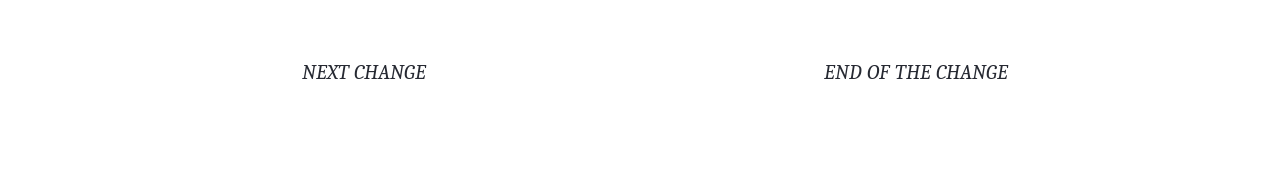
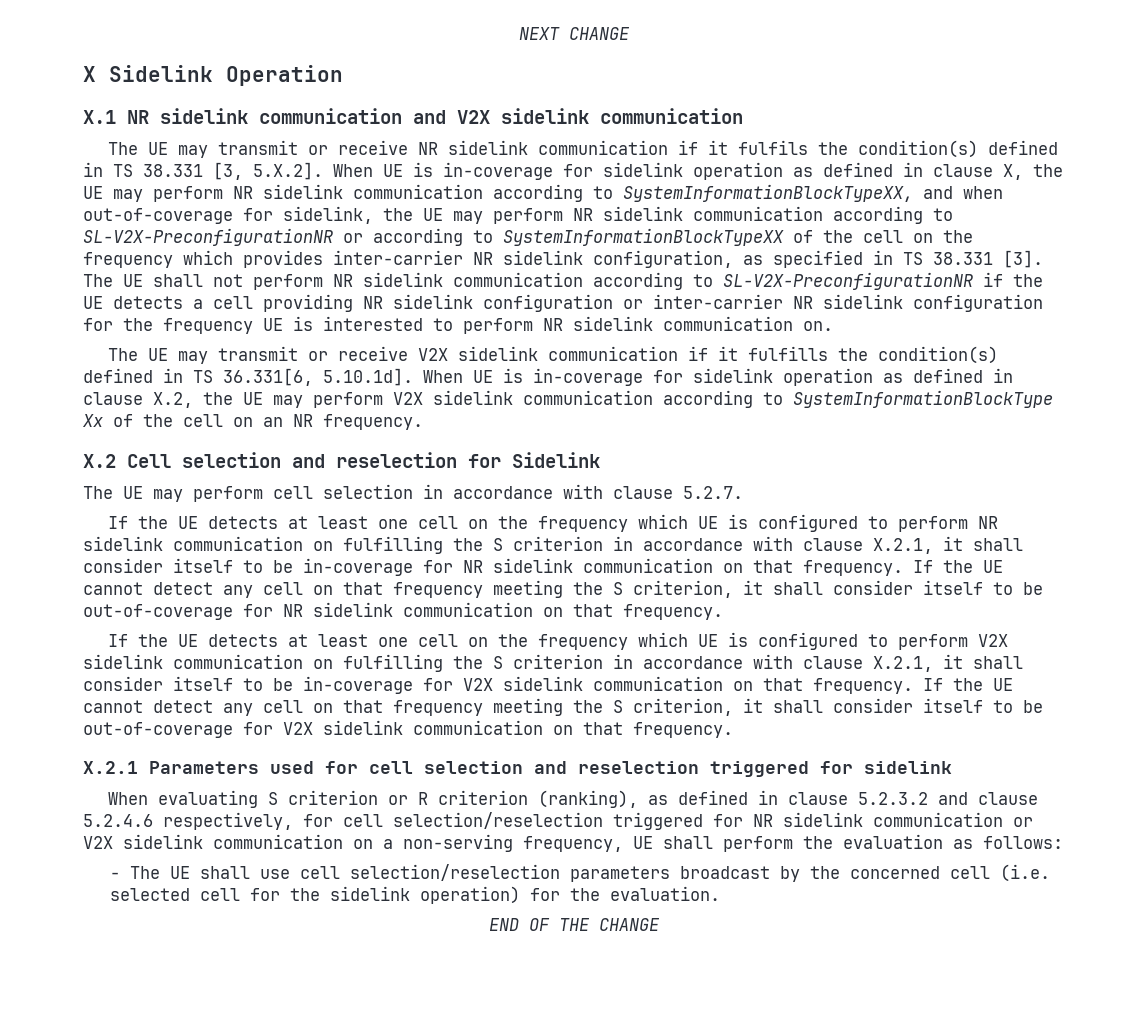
+ X Sidelink Operation
+ X.1 NR sidelink communication and V2X sidelink communication
+ The UE may transmit or receive NR sidelink communication if it fulfils the condition(s) defined in TS 38.331 [3, 5.X.2]. When UE is in-coverage for sidelink operation as defined in clause X, the UE may perform NR sidelink communication according to SystemInformationBlockTypeXX, and when out-of-coverage for sidelink, the UE may perform NR sidelink communication according to SL-V2X-PreconfigurationNR or according to SystemInformationBlockTypeXX of the cell on the frequency which provides inter-carrier NR sidelink configuration, as specified in TS 38.331 [3]. The UE shall not perform NR sidelink communication according to SL-V2X-PreconfigurationNR if the UE detects a cell providing NR sidelink configuration or inter-carrier NR sidelink configuration for the frequency UE is interested to perform NR sidelink communication on.
+ The UE may transmit or receive V2X sidelink communication if it fulfills the condition(s) defined in TS 36.331[6, 5.10.1d]. When UE is in-coverage for sidelink operation as defined in clause X.2, the UE may perform V2X sidelink communication according to SystemInformationBlockType Xx of the cell on an NR frequency.
+ X.2 Cell selection and reselection for Sidelink
+ The UE may perform cell selection in accordance with clause 5.2.7.
+ If the UE detects at least one cell on the frequency which UE is configured to perform NR sidelink communication on fulfilling the S criterion in accordance with clause X.2.1, it shall consider itself to be in-coverage for NR sidelink communication on that frequency. If the UE cannot detect any cell on that frequency meeting the S criterion, it shall consider itself to be out-of-coverage for NR sidelink communication on that frequency.
+ If the UE detects at least one cell on the frequency which UE is configured to perform V2X sidelink communication on fulfilling the S criterion in accordance with clause X.2.1, it shall consider itself to be in-coverage for V2X sidelink communication on that frequency. If the UE cannot detect any cell on that frequency meeting the S criterion, it shall consider itself to be out-of-coverage for V2X sidelink communication on that frequency.
+ X.2.1 Parameters used for cell selection and reselection triggered for sidelink
+ When evaluating S criterion or R criterion (ranking), as defined in clause 5.2.3.2 and clause 5.2.4.6 respectively, for cell selection/reselection triggered for NR sidelink communication or V2X sidelink communication on a non-serving frequency, UE shall perform the evaluation as follows:
+ - The UE shall use cell selection/reselection parameters broadcast by the concerned cell (i.e. selected cell for the sidelink operation) for the evaluation.

